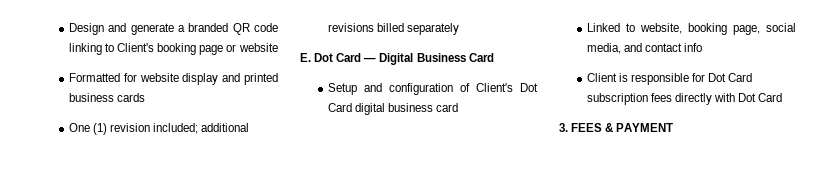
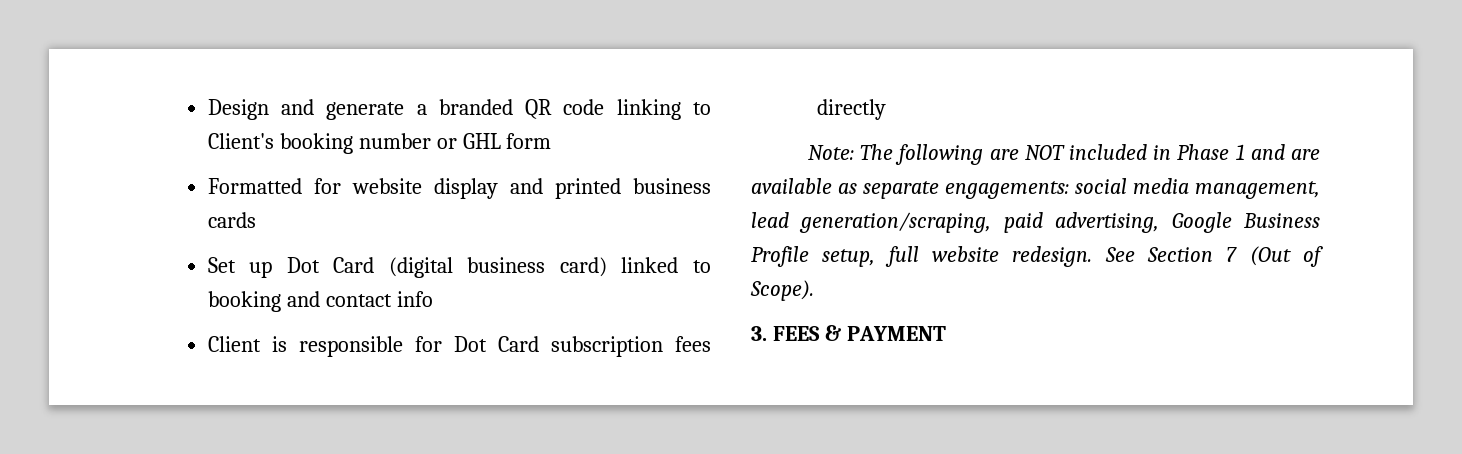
- Design and generate a branded QR code linking to Client's booking page or website
+ Design and generate a branded QR code linking to Client's booking number or GHL form
- One (1) revision included; additional revisions billed separately
- E. Dot Card — Digital Business Card
- Setup and configuration of Client's Dot Card digital business card
- Linked to website, booking page, social media, and contact info
+ Set up Dot Card (digital business card) linked to booking and contact info
- Client is responsible for Dot Card subscription fees directly with Dot Card
+ Client is responsible for Dot Card subscription fees directly
+ Note: The following are NOT included in Phase 1 and are available as separate engagements: social media management, lead generation/scraping, paid advertising, Google Business Profile setup, full website redesign. See Section 7 (Out of Scope).

